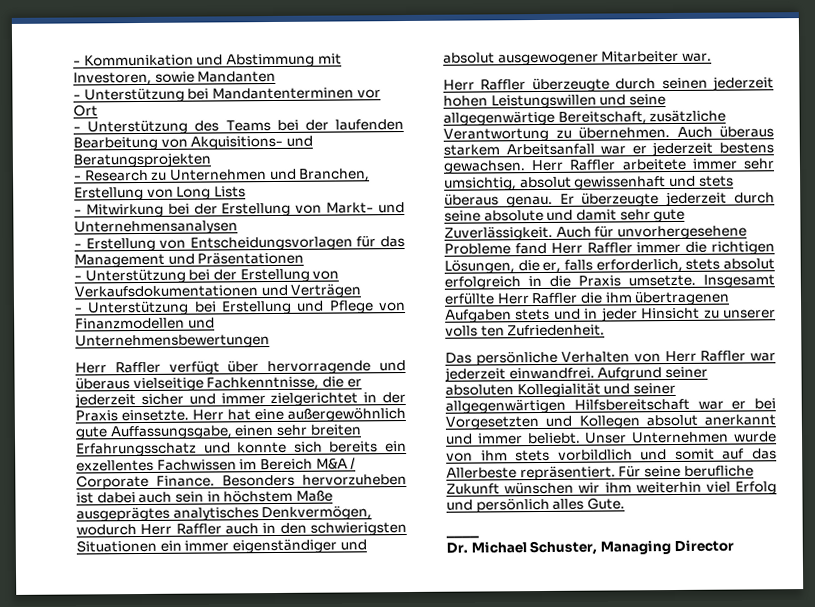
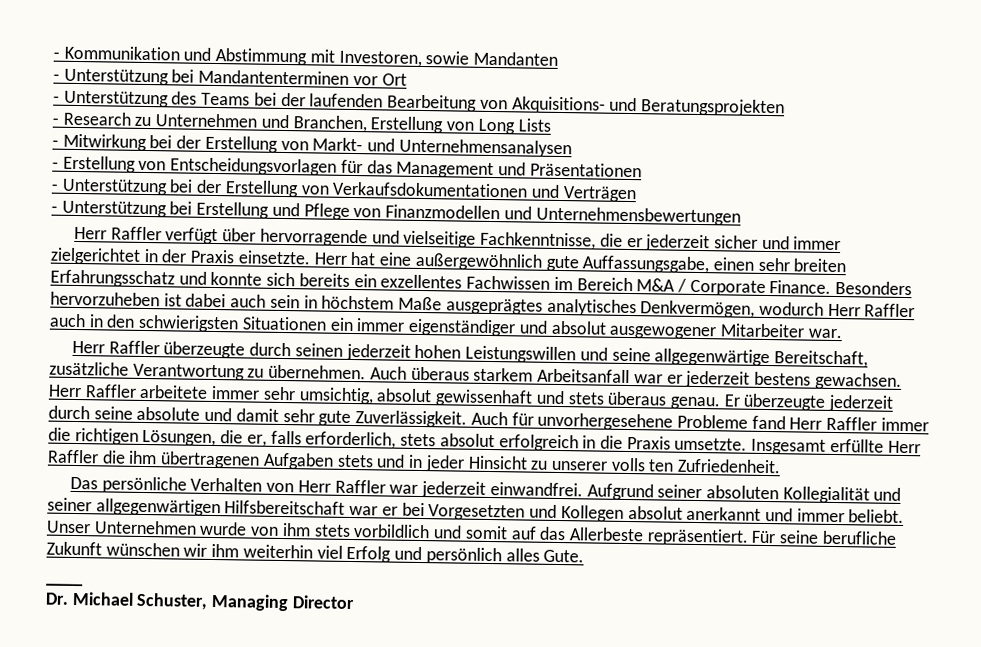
- Herr Raffler verfügt über hervorragende und überaus vielseitige Fachkenntnisse, die er jederzeit sicher und immer zielgerichtet in der Praxis einsetzte.
+ Herr Raffler verfügt über hervorragende und vielseitige Fachkenntnisse, die er jederzeit sicher und immer zielgerichtet in der Praxis einsetzte.

